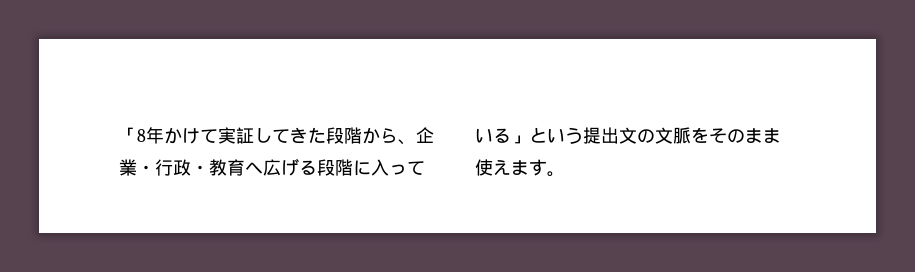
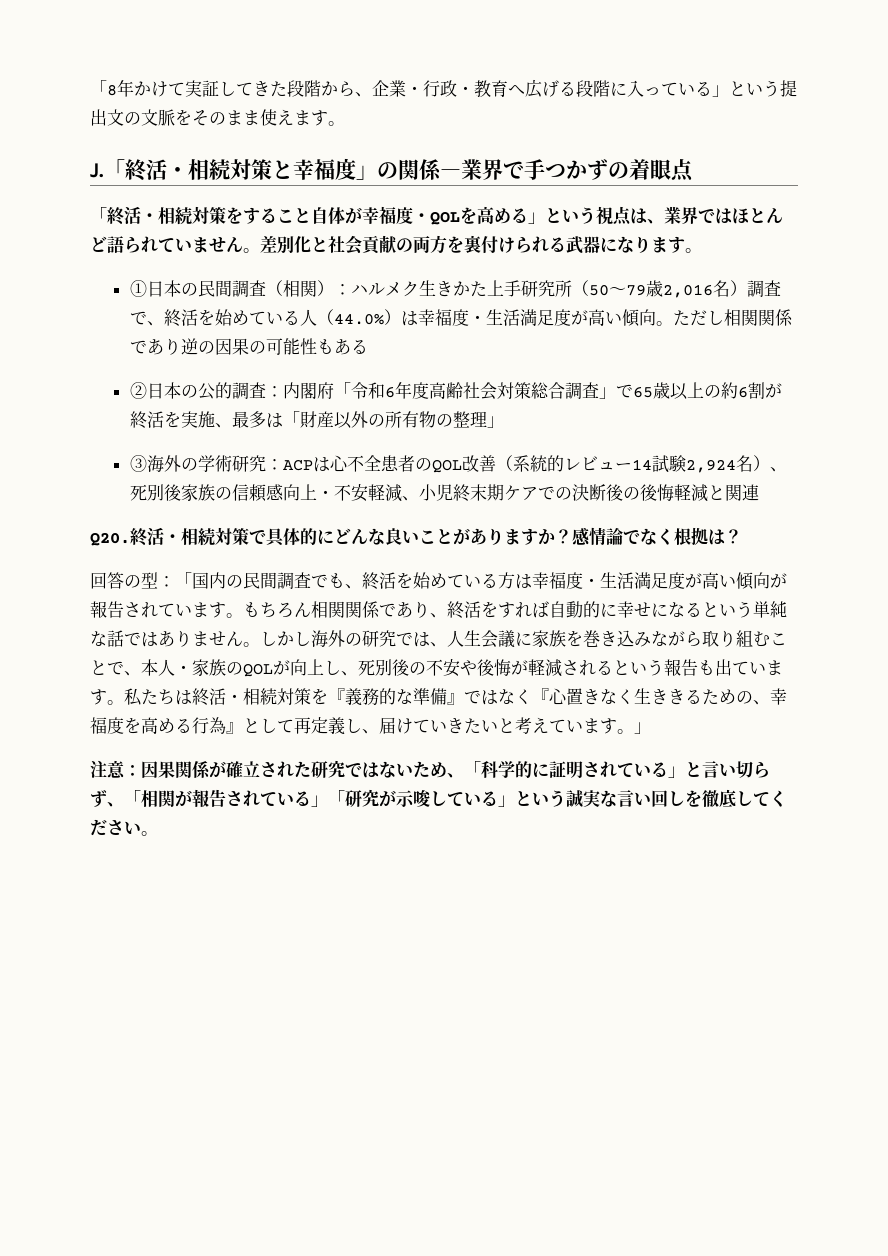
+ J.「終活・相続対策と幸福度」の関係―業界で手つかずの着眼点
+ 「終活・相続対策をすること自体が幸福度・QOLを高める」という視点は、業界ではほとんど語られていません。差別化と社会貢献の両方を裏付けられる武器になります。
+ ①日本の民間調査（相関）：ハルメク生きかた上手研究所（50〜79歳2,016名）調査で、終活を始めている人（44.0%）は幸福度・生活満足度が高い傾向。ただし相関関係であり逆の因果の可能性もある
+ ②日本の公的調査：内閣府「令和6年度高齢社会対策総合調査」で65歳以上の約6割が終活を実施、最多は「財産以外の所有物の整理」
+ ③海外の学術研究：ACPは心不全患者のQOL改善（系統的レビュー14試験2,924名）、死別後家族の信頼感向上・不安軽減、小児終末期ケアでの決断後の後悔軽減と関連
+ Q20.終活・相続対策で具体的にどんな良いことがありますか？感情論でなく根拠は？
+ 回答の型：「国内の民間調査でも、終活を始めている方は幸福度・生活満足度が高い傾向が報告されています。もちろん相関関係であり、終活をすれば自動的に幸せになるという単純な話ではありません。しかし海外の研究では、人生会議に家族を巻き込みながら取り組むことで、本人・家族のQOLが向上し、死別後の不安や後悔が軽減されるという報告も出ています。私たちは終活・相続対策を『義務的な準備』ではなく『心置きなく生ききるための、幸福度を高める行為』として再定義し、届けていきたいと考えています。」
+ 注意：因果関係が確立された研究ではないため、「科学的に証明されている」と言い切らず、「相関が報告されている」「研究が示唆している」という誠実な言い回しを徹底してください。

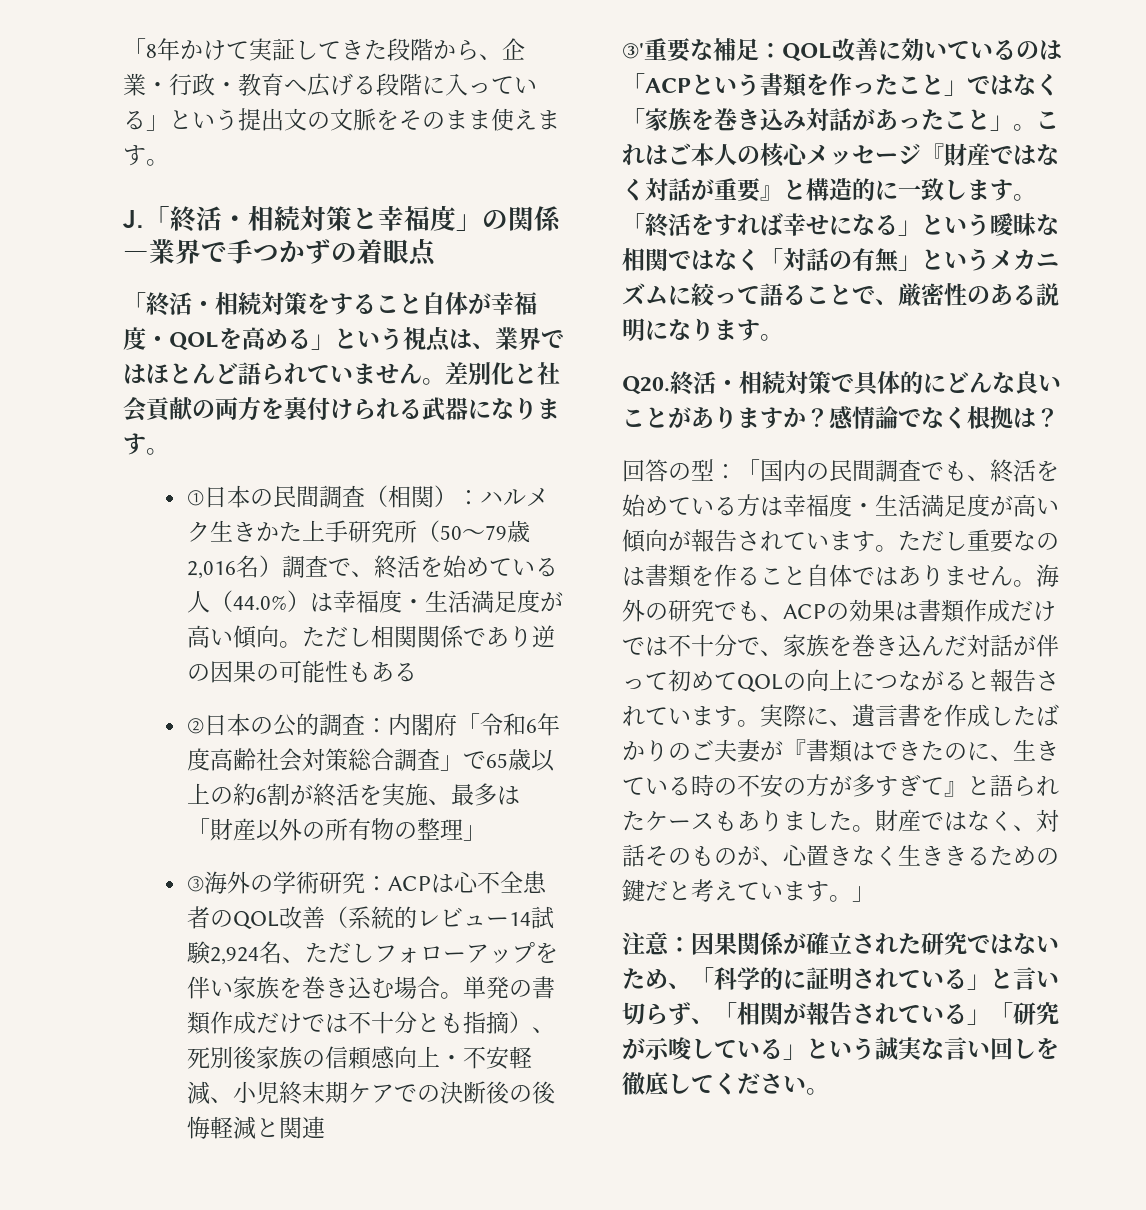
- ③海外の学術研究：ACPは心不全患者のQOL改善（系統的レビュー14試験2,924名）、死別後家族の信頼感向上・不安軽減、小児終末期ケアでの決断後の後悔軽減と関連
+ ③海外の学術研究：ACPは心不全患者のQOL改善（系統的レビュー14試験2,924名、ただしフォローアップを伴い家族を巻き込む場合。単発の書類作成だけでは不十分とも指摘）、死別後家族の信頼感向上・不安軽減、小児終末期ケアでの決断後の後悔軽減と関連
+ ③'重要な補足：QOL改善に効いているのは「ACPという書類を作ったこと」ではなく「家族を巻き込み対話があったこと」。これはご本人の核心メッセージ『財産ではなく対話が重要』と構造的に一致します。「終活をすれば幸せになる」という曖昧な相関ではなく「対話の有無」というメカニズムに絞って語ることで、厳密性のある説明になります。
- もちろん相関関係であり、終活をすれば自動的に幸せになるという単純な話ではありません。
+ ただし重要なのは書類を作ること自体ではありません。
- しかし海外の研究では、人生会議に家族を巻き込みながら取り組むことで、本人・家族のQOLが向上し、死別後の不安や後悔が軽減されるという報告も出ています。私たちは終活・相続対策を『義務的な準備』ではなく『心置きなく生ききるための、幸福度を高める行為』として再定義し、届けていきたいと考えています。」
+ 海外の研究でも、ACPの効果は書類作成だけでは不十分で、家族を巻き込んだ対話が伴って初めてQOLの向上につながると報告されています。実際に、遺言書を作成したばかりのご夫妻が『書類はできたのに、生きている時の不安の方が多すぎて』と語られたケースもありました。財産ではなく、対話そのものが、心置きなく生ききるための鍵だと考えています。」

